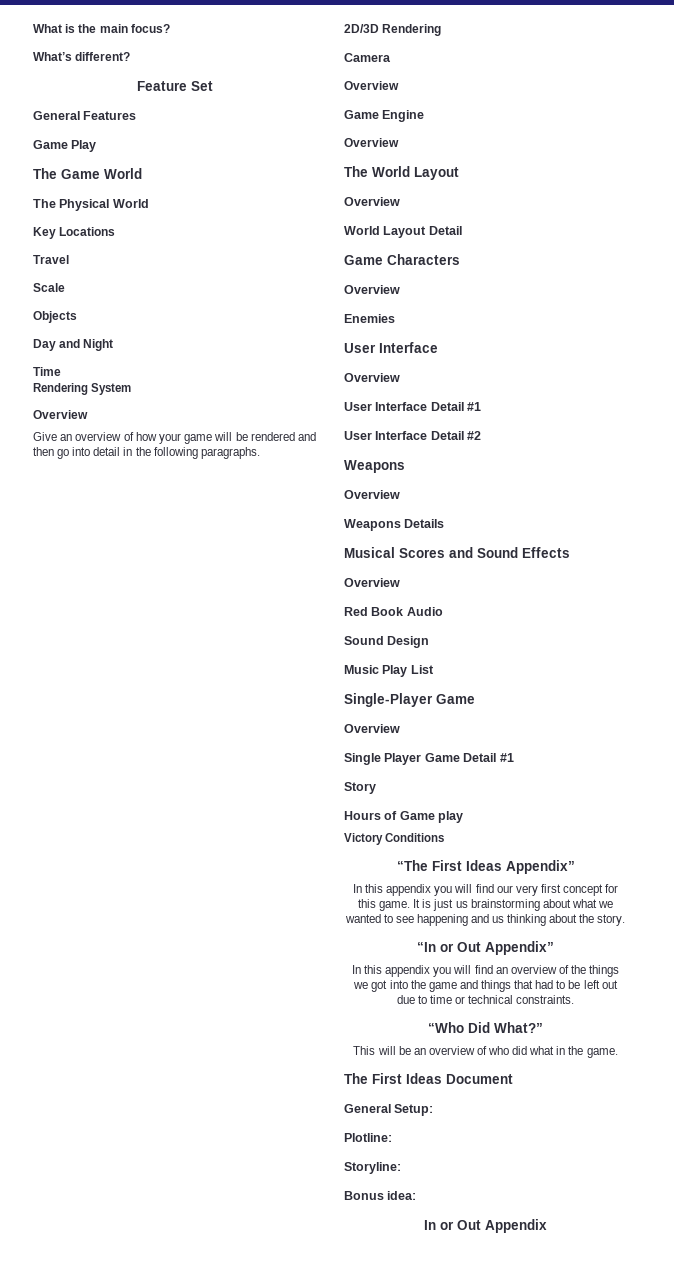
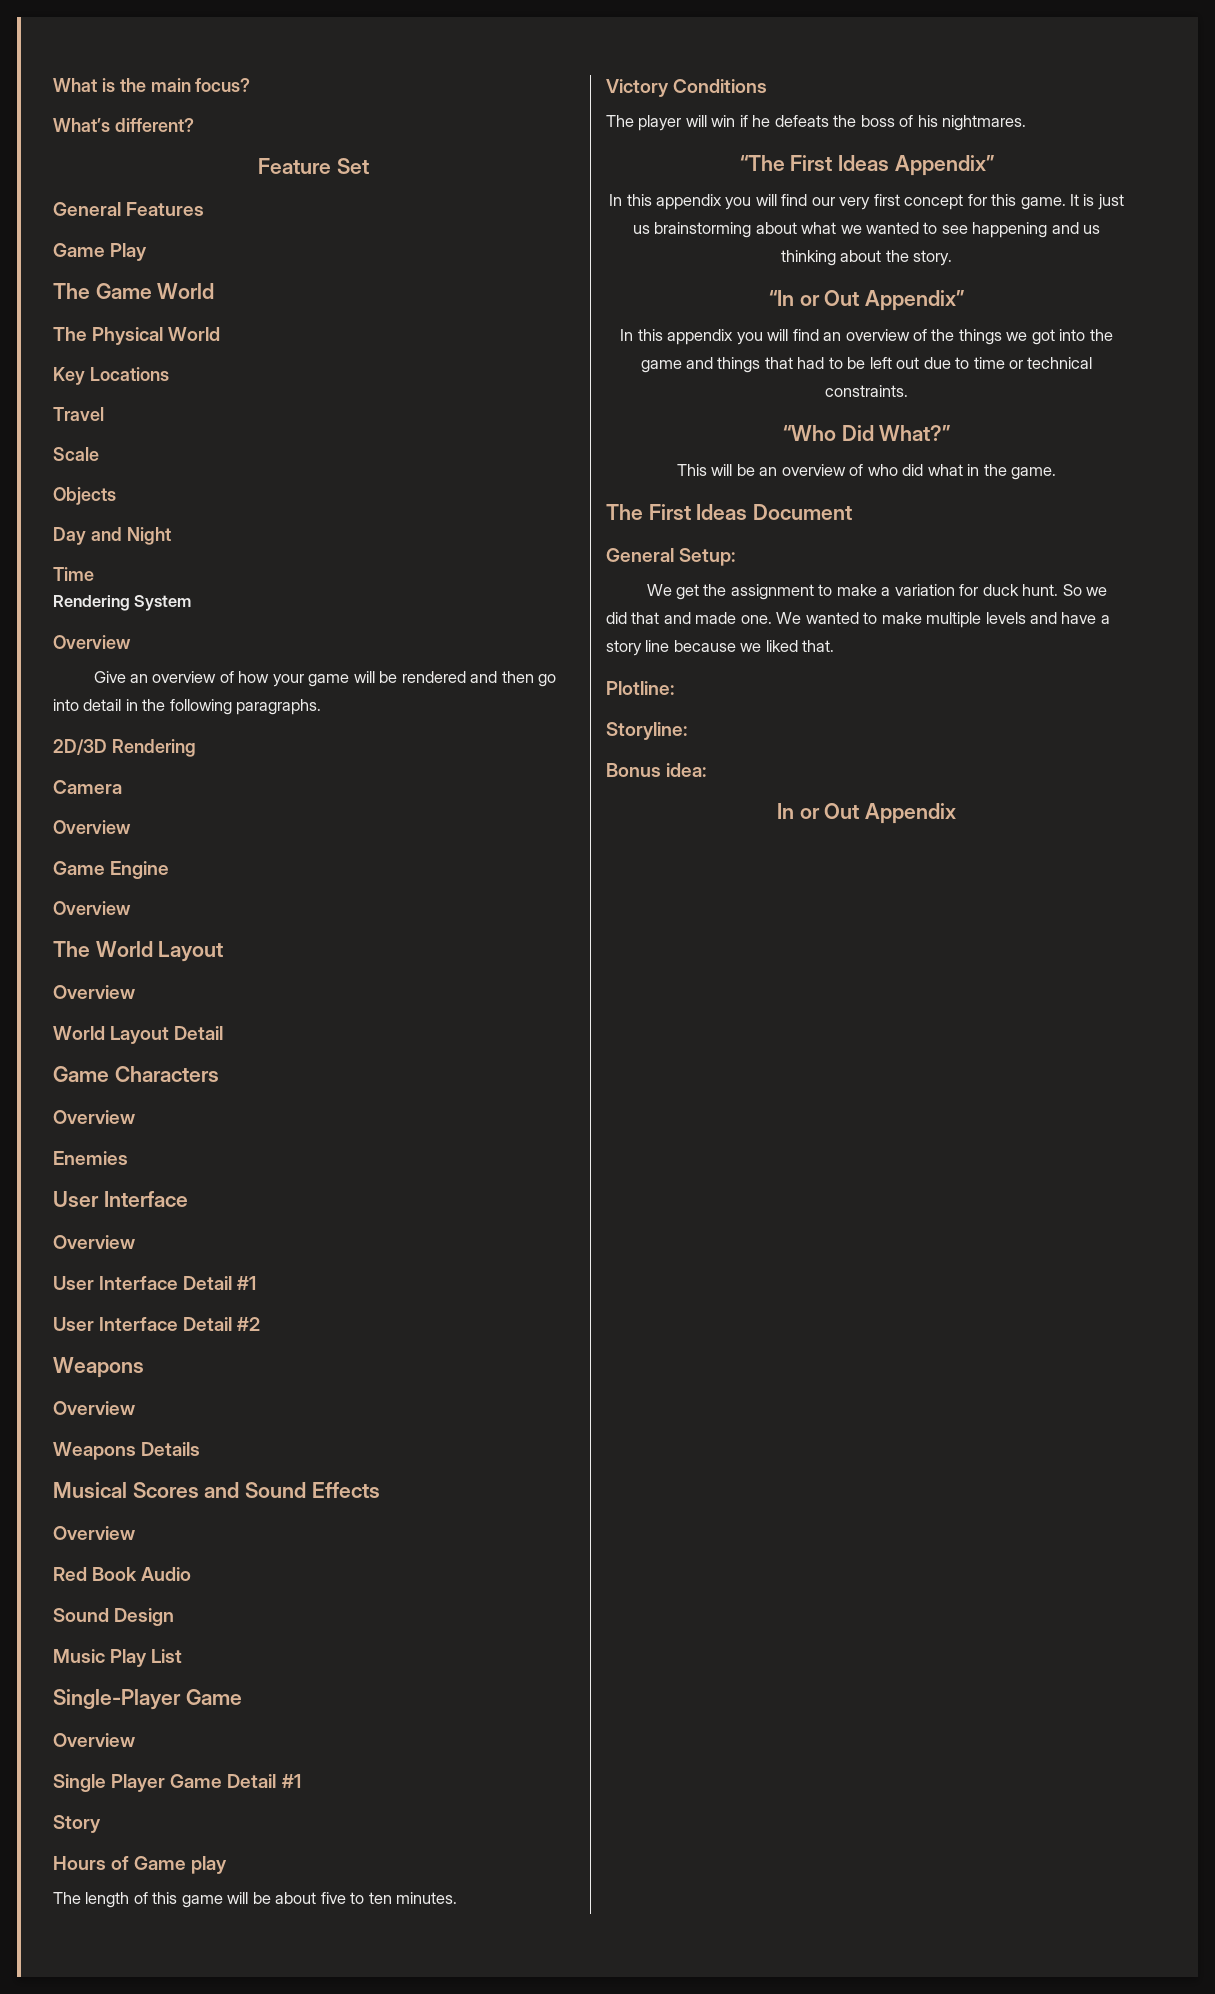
+ The length of this game will be about five to ten minutes.
  Victory Conditions
+ The player will win if he defeats the boss of his nightmares.
+ We get the assignment to make a variation for duck hunt. So we did that and made one. We wanted to make multiple levels and have a story line because we liked that.

